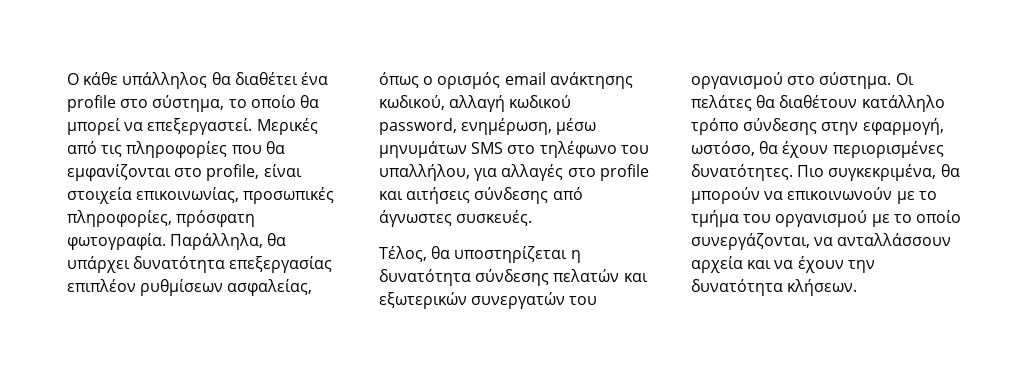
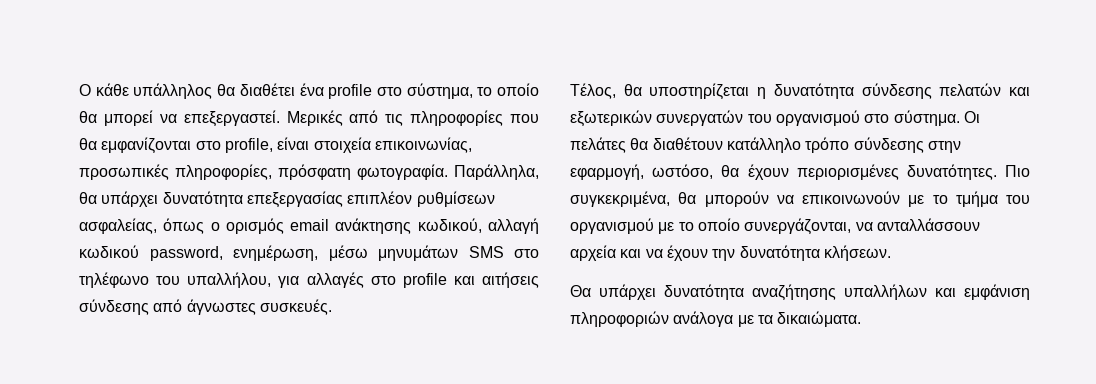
+ Θα υπάρχει δυνατότητα αναζήτησης υπαλλήλων και εμφάνιση πληροφοριών ανάλογα με τα δικαιώματα.

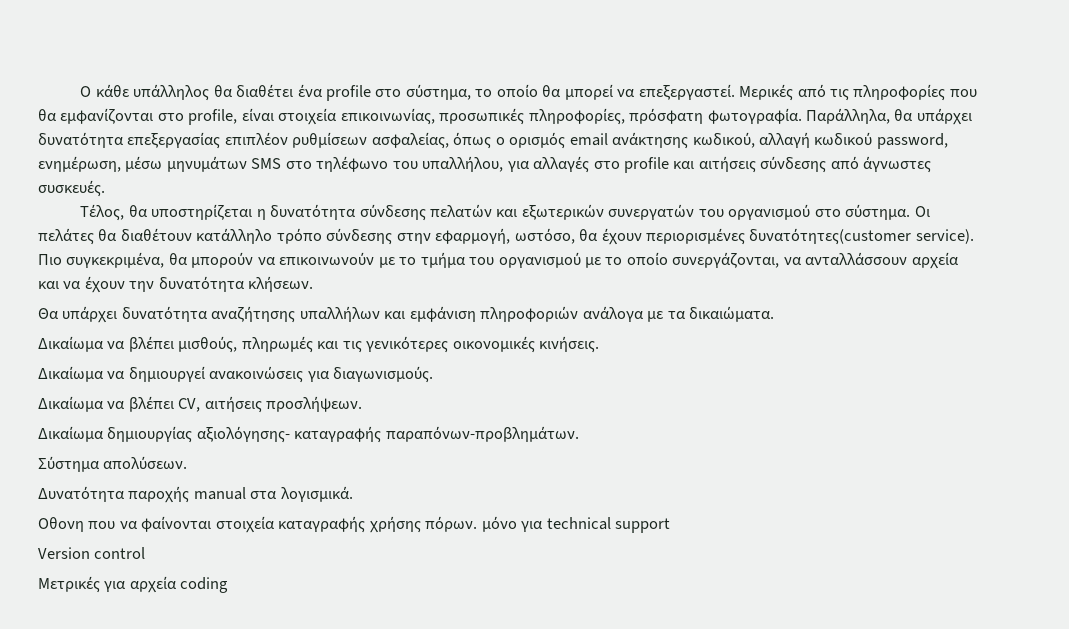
- Οι πελάτες θα διαθέτουν κατάλληλο τρόπο σύνδεσης στην εφαρμογή, ωστόσο, θα έχουν περιορισμένες δυνατότητες.
+ Οι πελάτες θα διαθέτουν κατάλληλο τρόπο σύνδεσης στην εφαρμογή, ωστόσο, θα έχουν περιορισμένες δυνατότητες(customer service).
+ Δικαίωμα να βλέπει μισθούς, πληρωμές και τις γενικότερες οικονομικές κινήσεις.
+ Δικαίωμα να δημιουργεί ανακοινώσεις για διαγωνισμούς.
+ Δικαίωμα να βλέπει CV, αιτήσεις προσλήψεων.
+ Δικαίωμα δημιουργίας αξιολόγησης- καταγραφής παραπόνων-προβλημάτων.
+ Σύστημα απολύσεων.
+ Δυνατότητα παροχής manual στα λογισμικά.
+ Οθονη που να φαίνονται στοιχεία καταγραφής χρήσης πόρων. μόνο για technical support
+ Version control
+ Μετρικές για αρχεία coding

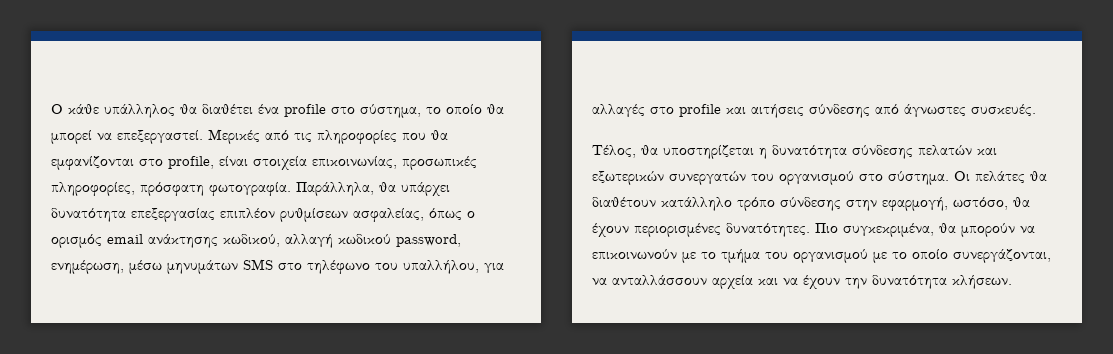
- Οι πελάτες θα διαθέτουν κατάλληλο τρόπο σύνδεσης στην εφαρμογή, ωστόσο, θα έχουν περιορισμένες δυνατότητες(customer service).
+ Οι πελάτες θα διαθέτουν κατάλληλο τρόπο σύνδεσης στην εφαρμογή, ωστόσο, θα έχουν περιορισμένες δυνατότητες.
- Θα υπάρχει δυνατότητα αναζήτησης υπαλλήλων και εμφάνιση πληροφοριών ανάλογα με τα δικαιώματα.
- Δικαίωμα να βλέπει μισθούς, πληρωμές και τις γενικότερες οικονομικές κινήσεις.
- Δικαίωμα να δημιουργεί ανακοινώσεις για διαγωνισμούς.
- Δικαίωμα να βλέπει CV, αιτήσεις προσλήψεων.
- Δικαίωμα δημιουργίας αξιολόγησης- καταγραφής παραπόνων-προβλημάτων.
- Σύστημα απολύσεων.
- Δυνατότητα παροχής manual στα λογισμικά.
- Οθονη που να φαίνονται στοιχεία καταγραφής χρήσης πόρων. μόνο για technical support
- Version control
- Μετρικές για αρχεία coding

